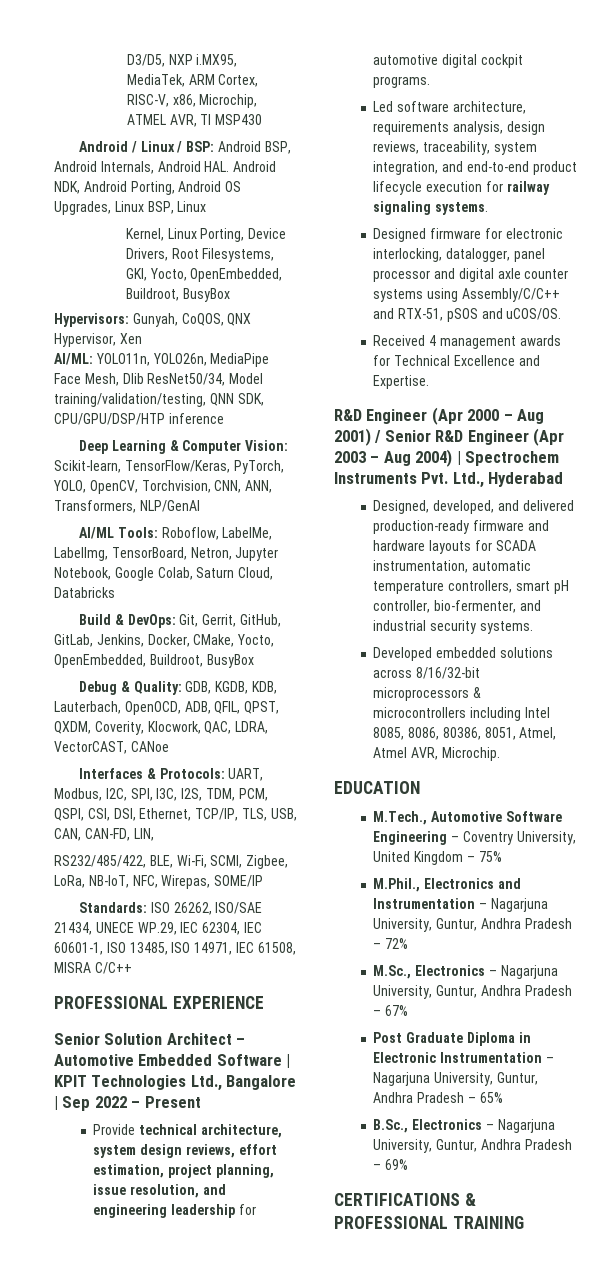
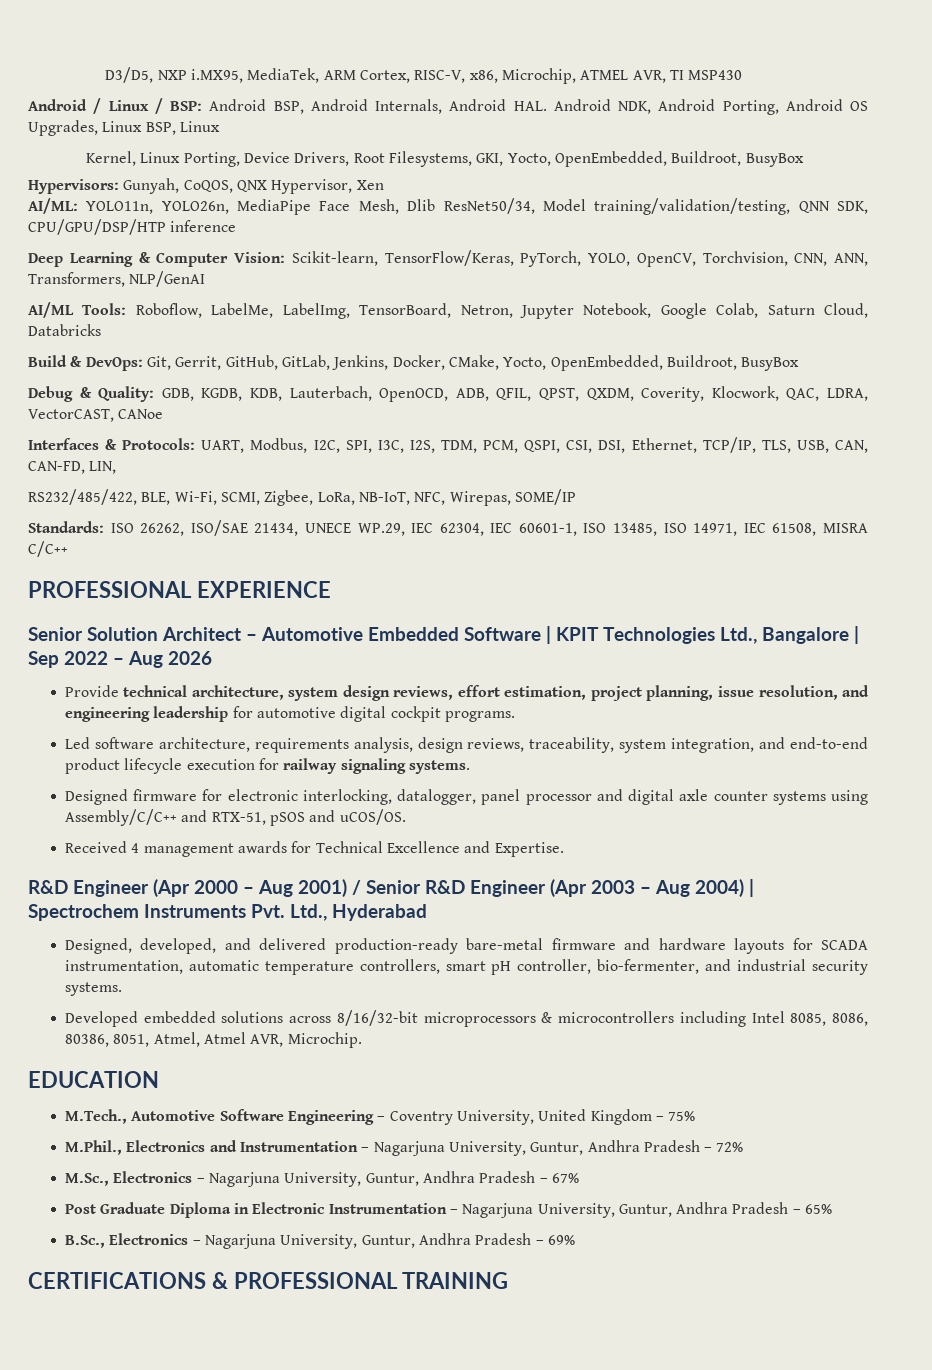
- Senior Solution Architect – Automotive Embedded Software | KPIT Technologies Ltd., Bangalore | Sep 2022 – Present
+ Senior Solution Architect – Automotive Embedded Software | KPIT Technologies Ltd., Bangalore | Sep 2022 – Aug 2026
- Designed, developed, and delivered production-ready firmware and hardware layouts for SCADA instrumentation, automatic temperature controllers, smart pH controller, bio-fermenter, and industrial security systems.
+ Designed, developed, and delivered production-ready bare-metal firmware and hardware layouts for SCADA instrumentation, automatic temperature controllers, smart pH controller, bio-fermenter, and industrial security systems.

